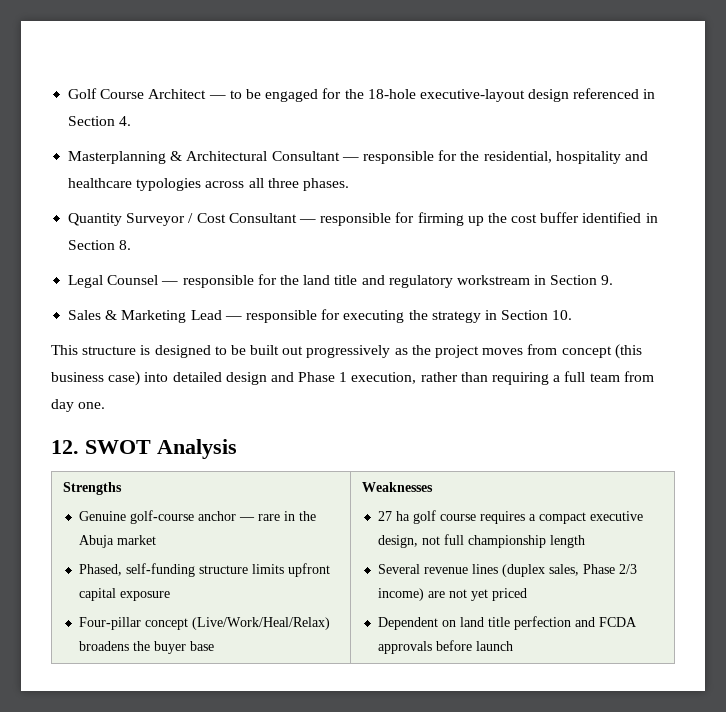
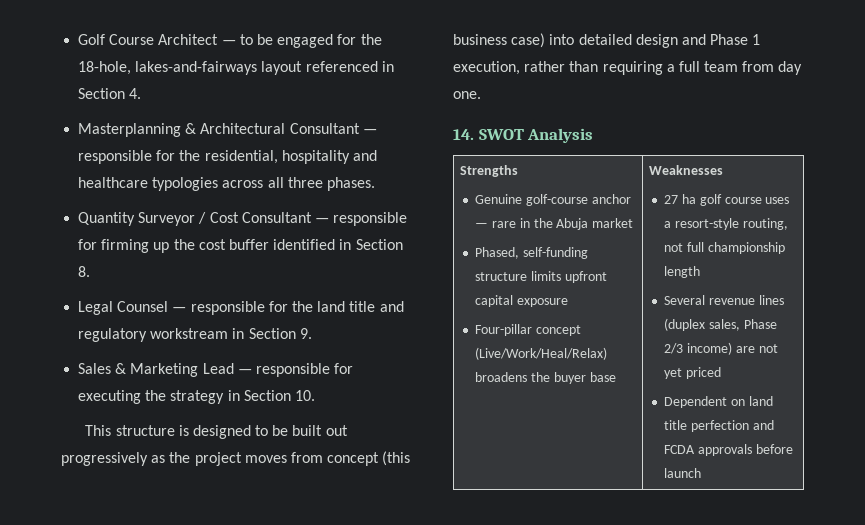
- Golf Course Architect — to be engaged for the 18-hole executive-layout design referenced in Section 4.
+ Golf Course Architect — to be engaged for the 18-hole, lakes-and-fairways layout referenced in Section 4.
- 12. SWOT Analysis
+ 14. SWOT Analysis
- 27 ha golf course requires a compact executive design, not full championship length
+ 27 ha golf course uses a resort-style routing, not full championship length

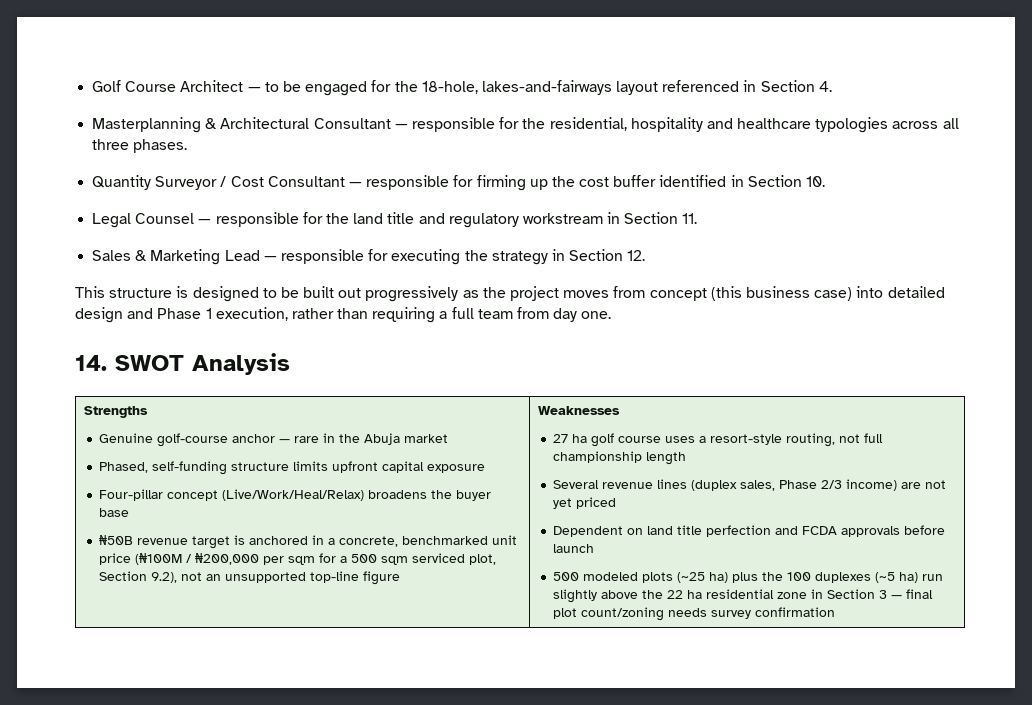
- Quantity Surveyor / Cost Consultant — responsible for firming up the cost buffer identified in Section 8.
+ Quantity Surveyor / Cost Consultant — responsible for firming up the cost buffer identified in Section 10.
- Legal Counsel — responsible for the land title and regulatory workstream in Section 9.
+ Legal Counsel — responsible for the land title and regulatory workstream in Section 11.
- Sales & Marketing Lead — responsible for executing the strategy in Section 10.
+ Sales & Marketing Lead — responsible for executing the strategy in Section 12.
+ ₦50B revenue target is anchored in a concrete, benchmarked unit price (₦100M / ₦200,000 per sqm for a 500 sqm serviced plot, Section 9.2), not an unsupported top-line figure
+ 500 modeled plots (~25 ha) plus the 100 duplexes (~5 ha) run slightly above the 22 ha residential zone in Section 3 — final plot count/zoning needs survey confirmation

